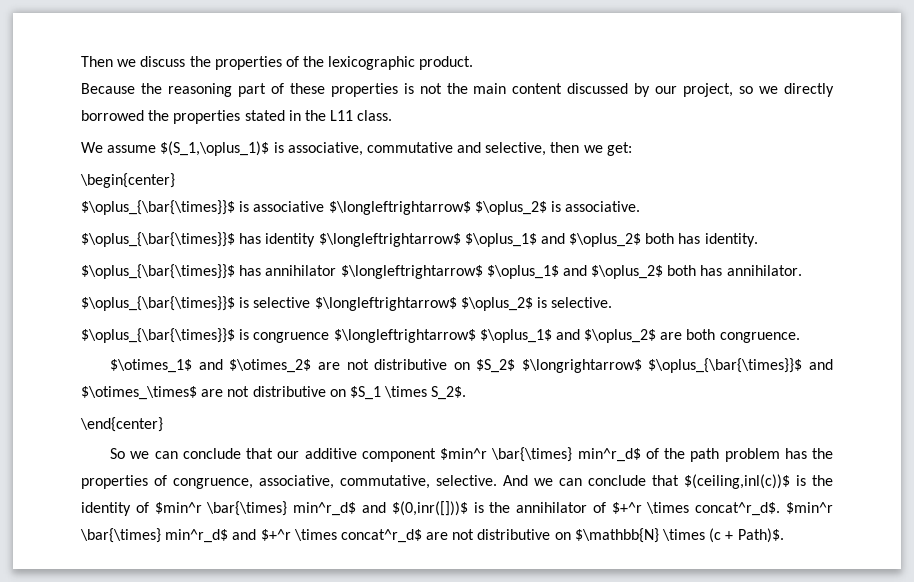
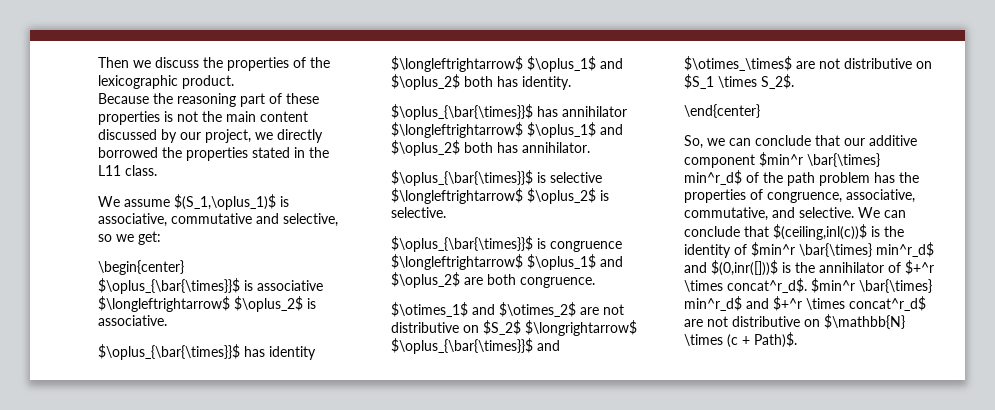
- Because the reasoning part of these properties is not the main content discussed by our project, so we directly borrowed the properties stated in the L11 class.
+ Because the reasoning part of these properties is not the main content discussed by our project, we directly borrowed the properties stated in the L11 class.
- We assume $(S_1,\oplus_1)$ is associative, commutative and selective, then we get:
+ We assume $(S_1,\oplus_1)$ is associative, commutative and selective, so we get:
- So we can conclude that our additive component $min^r \bar{\times} min^r_d$ of the path problem has the properties of congruence, associative, commutative, selective. And we can conclude that $(ceiling,inl(c))$ is the identity of $min^r \bar{\times} min^r_d$ and $(0,inr([]))$ is the annihilator of $+^r \times concat^r_d$.
+ So, we can conclude that our additive component $min^r \bar{\times} min^r_d$ of the path problem has the properties of congruence, associative, commutative, and selective. We can conclude that $(ceiling,inl(c))$ is the identity of $min^r \bar{\times} min^r_d$ and $(0,inr([]))$ is the annihilator of $+^r \times concat^r_d$.

